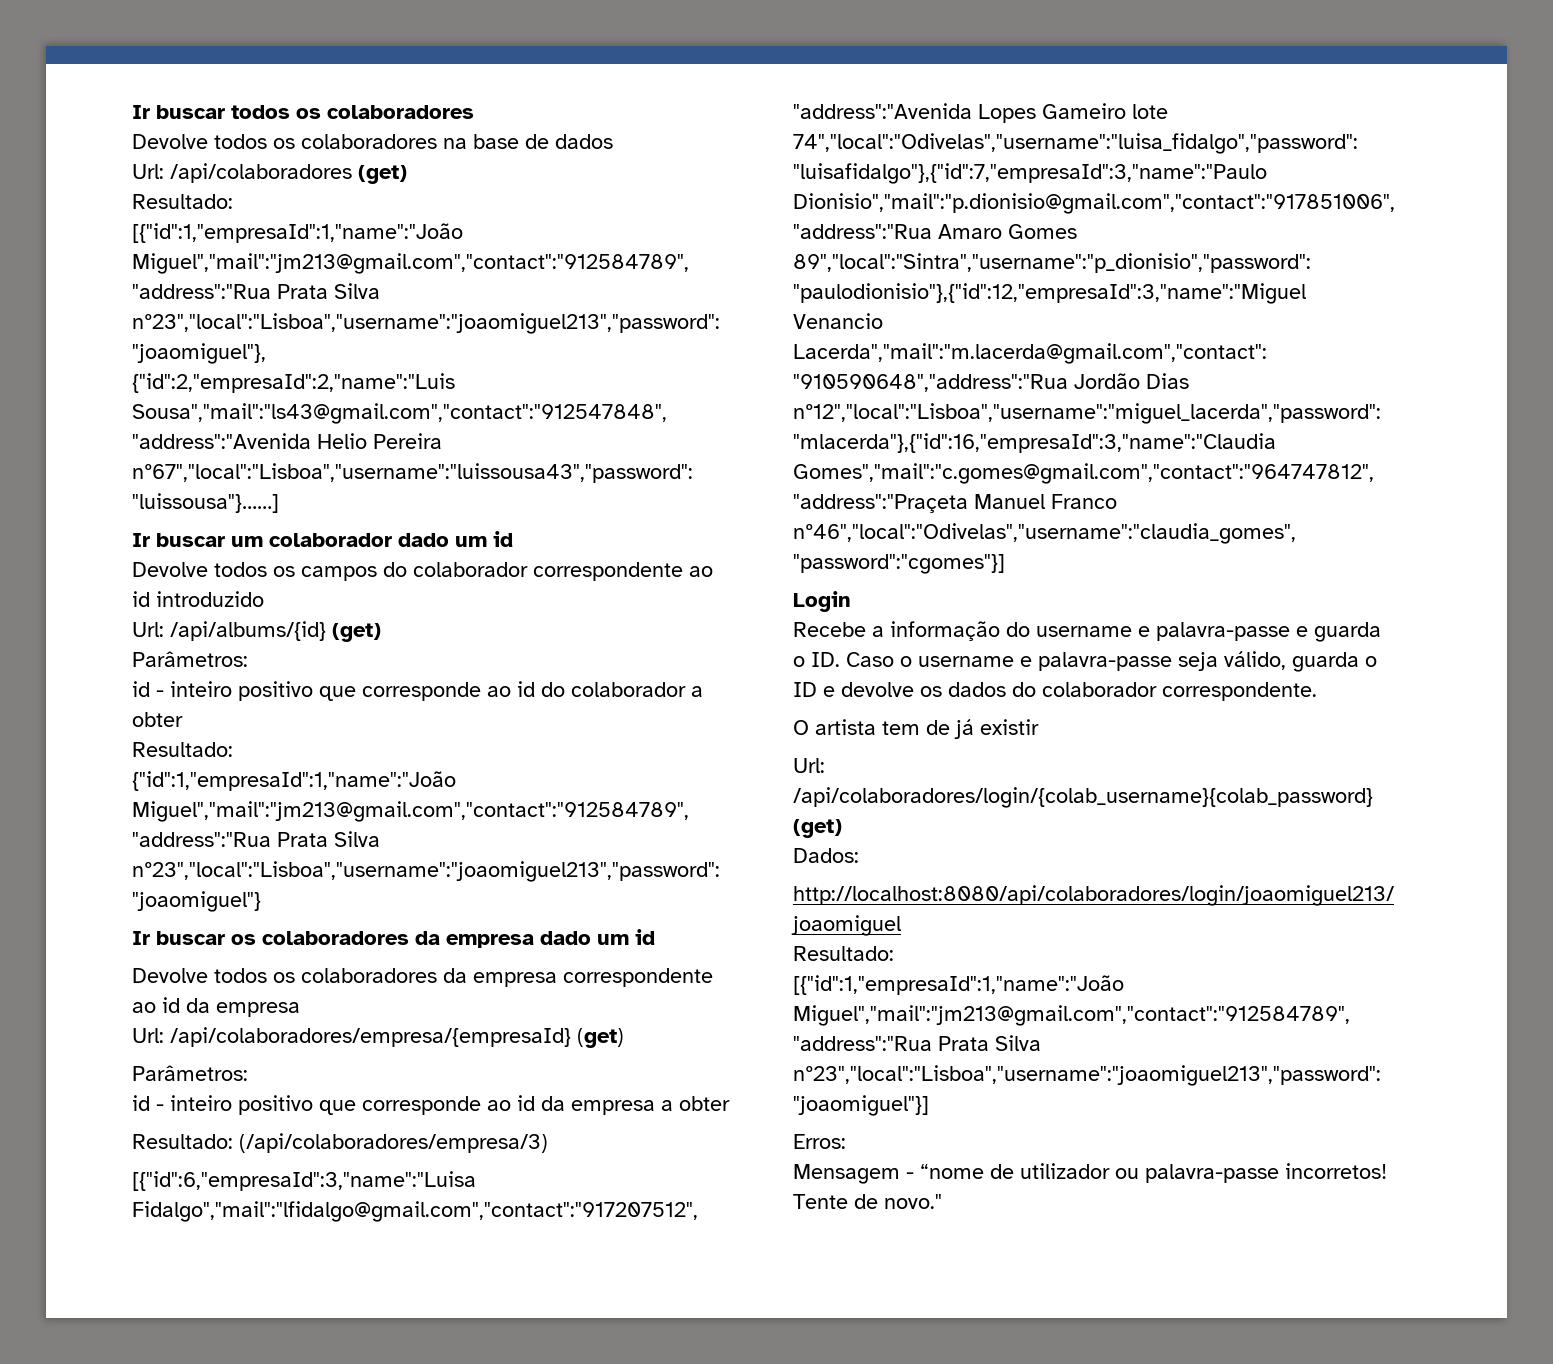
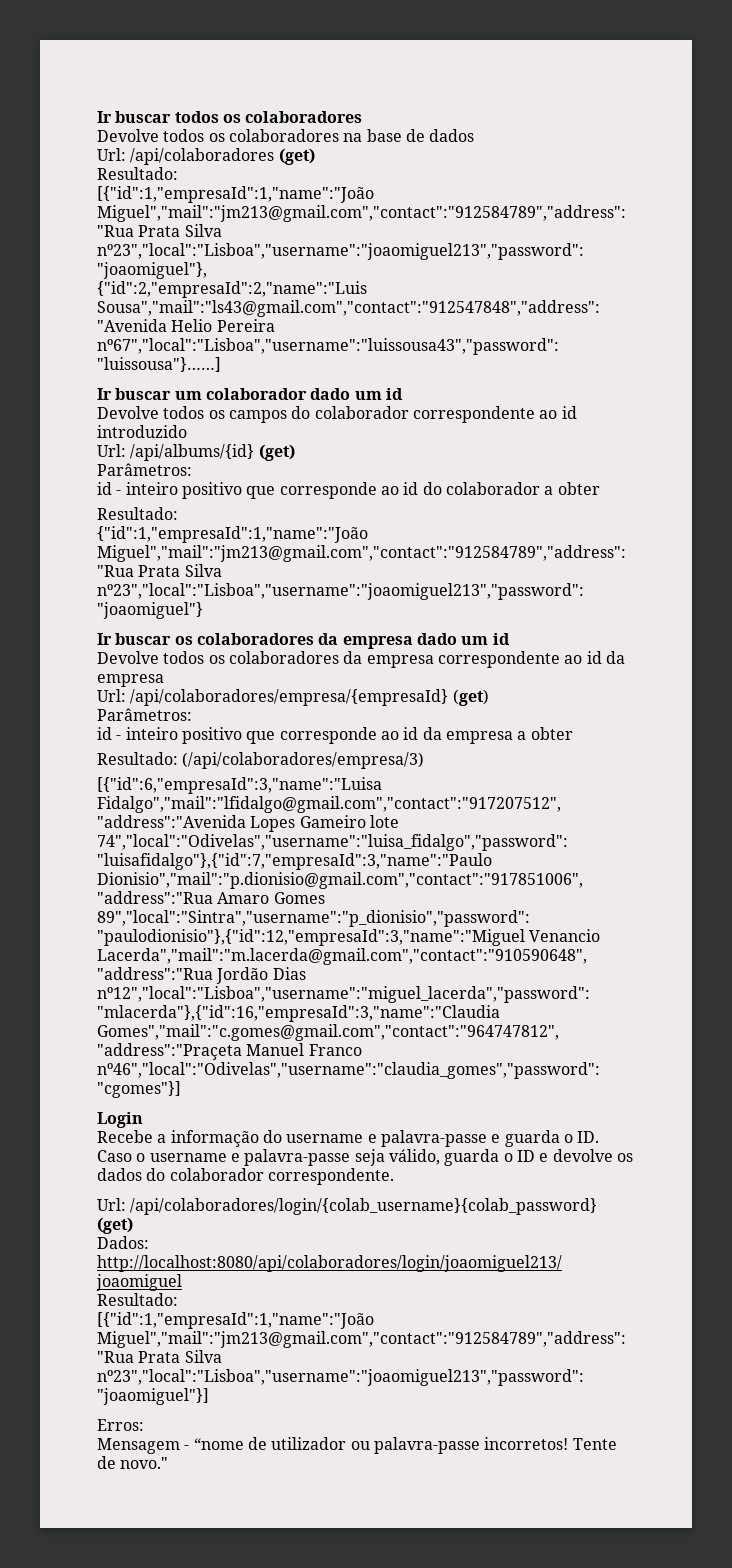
- O artista tem de já existir

